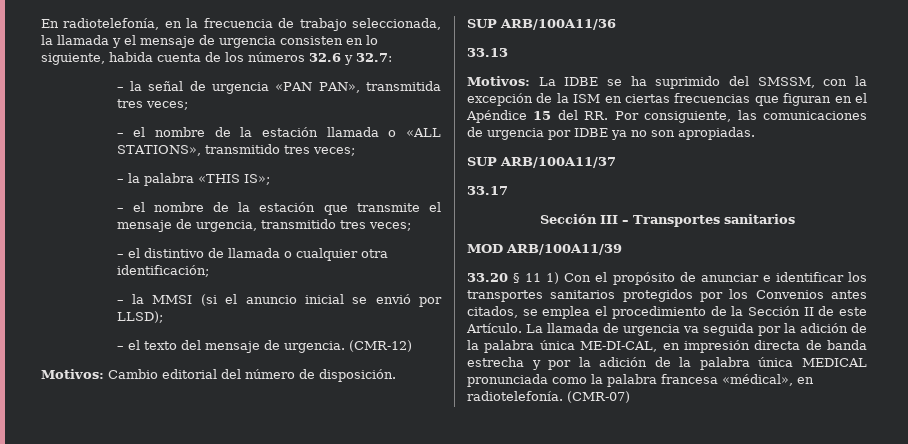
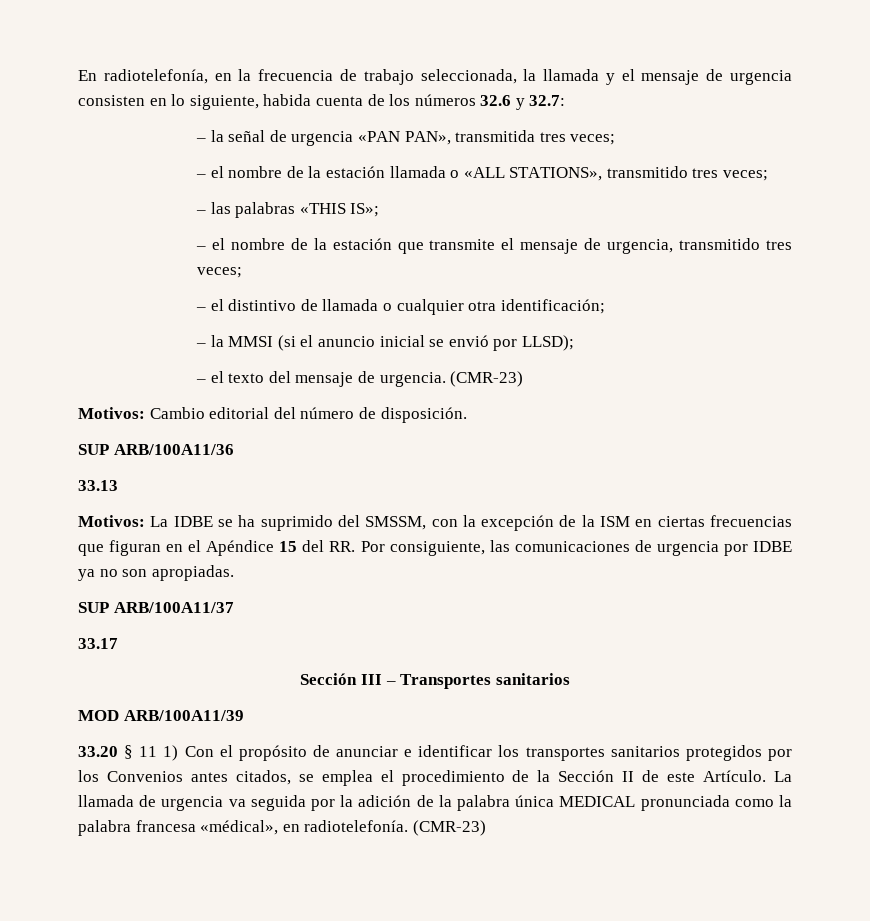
- – la palabra «THIS IS»;
+ – las palabras «THIS IS»;
- – el texto del mensaje de urgencia. (CMR-12)
+ – el texto del mensaje de urgencia. (CMR-23)
- La llamada de urgencia va seguida por la adición de la palabra única ME-DI-CAL, en impresión directa de banda estrecha y por la adición de la palabra única MEDICAL pronunciada como la palabra francesa «médical», en radiotelefonía. (CMR-07)
+ La llamada de urgencia va seguida por la adición de la palabra única MEDICAL pronunciada como la palabra francesa «médical», en radiotelefonía. (CMR-23)

